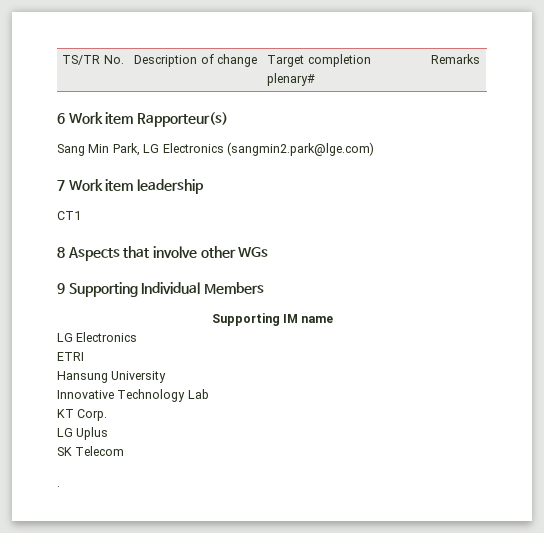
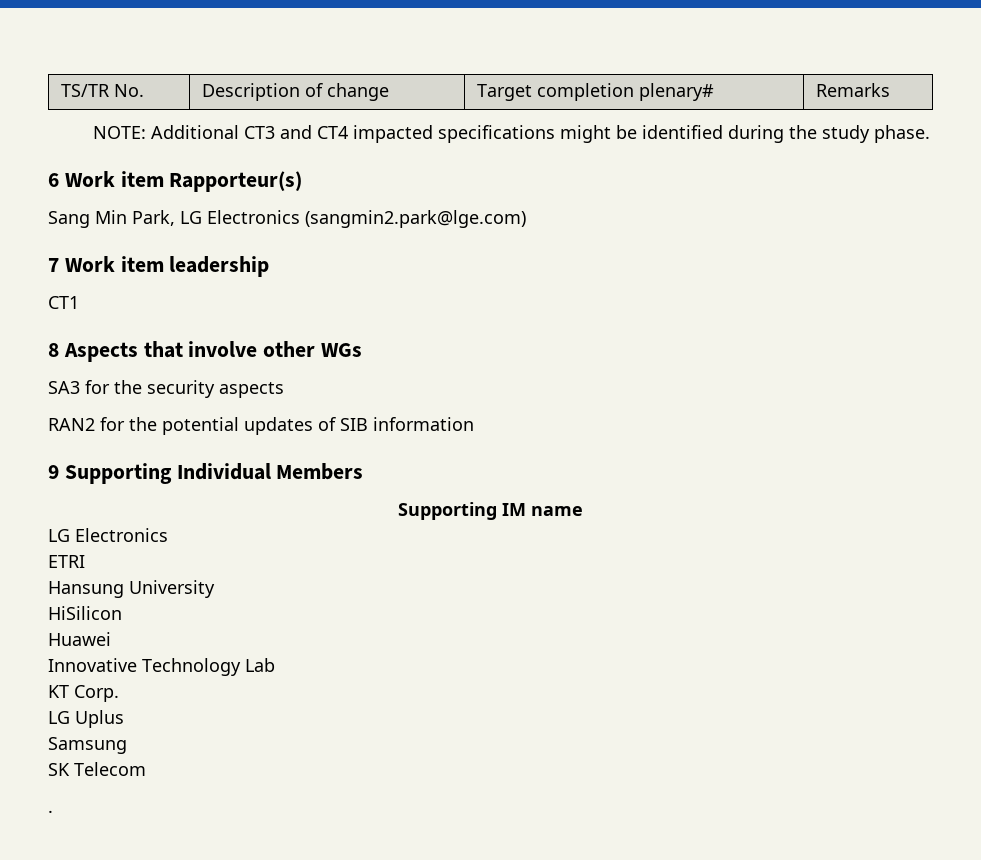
+ NOTE: Additional CT3 and CT4 impacted specifications might be identified during the study phase.
+ SA3 for the security aspects
+ RAN2 for the potential updates of SIB information
+ HiSilicon
+ Huawei
+ Samsung

